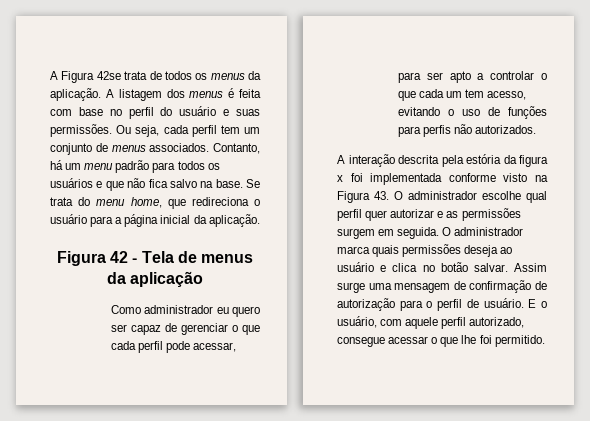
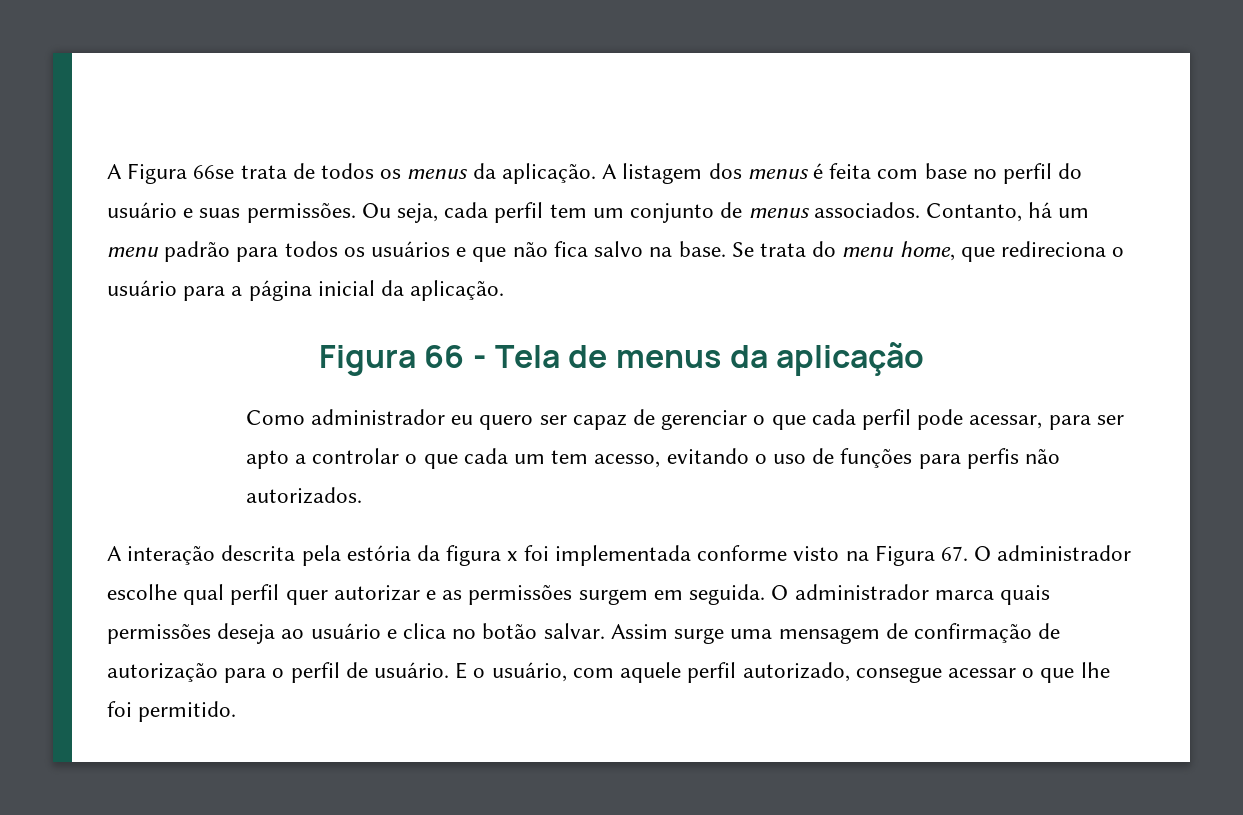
- A Figura 42se trata de todos os menus da aplicação.
+ A Figura 66se trata de todos os menus da aplicação.
- Figura 42 - Tela de menus da aplicação
+ Figura 66 - Tela de menus da aplicação
- A interação descrita pela estória da figura x foi implementada conforme visto na Figura 43. O administrador escolhe qual perfil quer autorizar e as permissões surgem em seguida.
+ A interação descrita pela estória da figura x foi implementada conforme visto na Figura 67. O administrador escolhe qual perfil quer autorizar e as permissões surgem em seguida.

